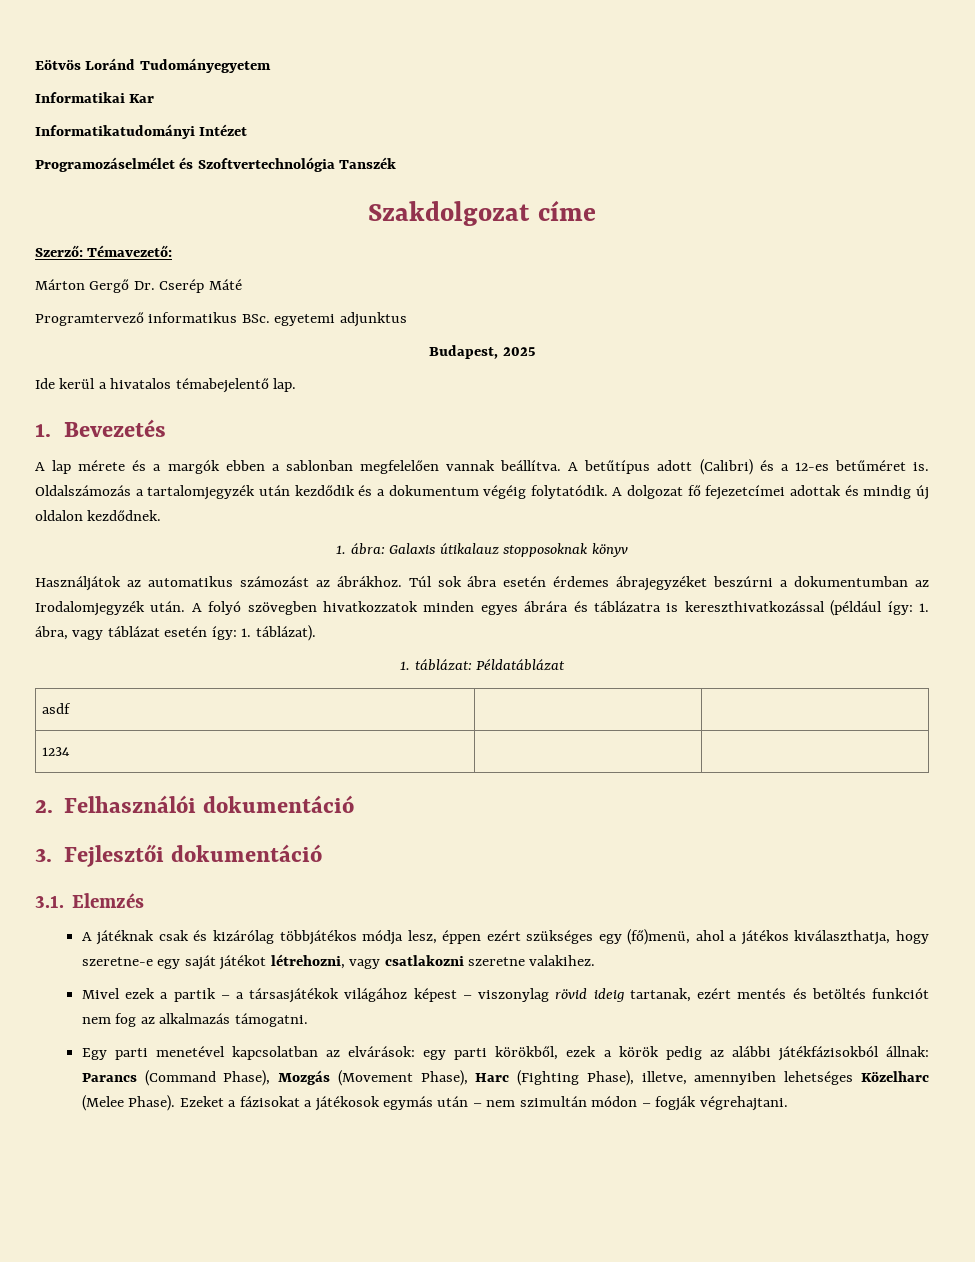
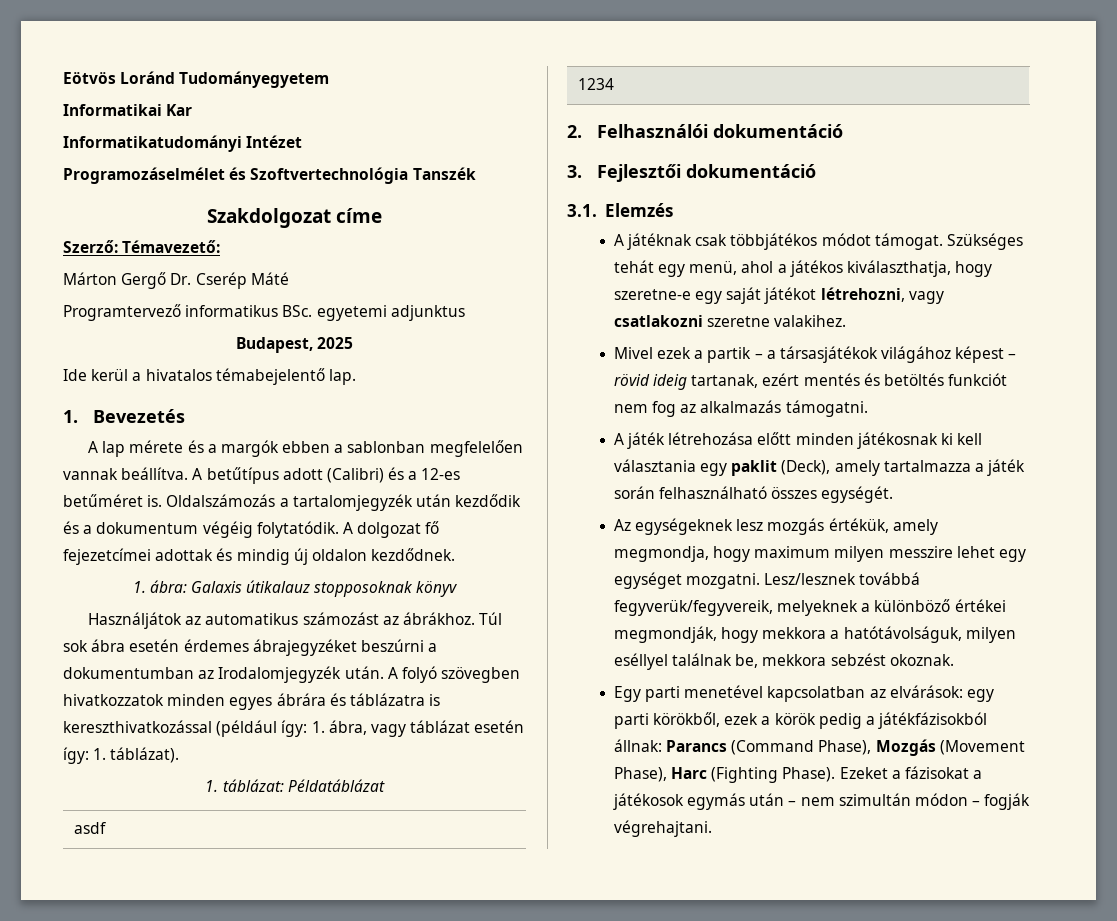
- A játéknak csak és kizárólag többjátékos módja lesz, éppen ezért szükséges egy (fő)menü, ahol a játékos kiválaszthatja, hogy szeretne-e egy saját játékot létrehozni, vagy csatlakozni szeretne valakihez.
+ A játéknak csak többjátékos módot támogat. Szükséges tehát egy menü, ahol a játékos kiválaszthatja, hogy szeretne-e egy saját játékot létrehozni, vagy csatlakozni szeretne valakihez.
- Mivel ezek a partik – a társasjátékok világához képest – viszonylag rövid ideig tartanak, ezért mentés és betöltés funkciót nem fog az alkalmazás támogatni.
+ Mivel ezek a partik – a társasjátékok világához képest – rövid ideig tartanak, ezért mentés és betöltés funkciót nem fog az alkalmazás támogatni.
+ A játék létrehozása előtt minden játékosnak ki kell választania egy paklit (Deck), amely tartalmazza a játék során felhasználható összes egységét.
+ Az egységeknek lesz mozgás értékük, amely megmondja, hogy maximum milyen messzire lehet egy egységet mozgatni. Lesz/lesznek továbbá fegyverük/fegyvereik, melyeknek a különböző értékei megmondják, hogy mekkora a hatótávolságuk, milyen eséllyel találnak be, mekkora sebzést okoznak.
- Egy parti menetével kapcsolatban az elvárások: egy parti körökből, ezek a körök pedig az alábbi játékfázisokból állnak: Parancs (Command Phase), Mozgás (Movement Phase), Harc (Fighting Phase), illetve, amennyiben lehetséges Közelharc (Melee Phase).
+ Egy parti menetével kapcsolatban az elvárások: egy parti körökből, ezek a körök pedig a játékfázisokból állnak: Parancs (Command Phase), Mozgás (Movement Phase), Harc (Fighting Phase).

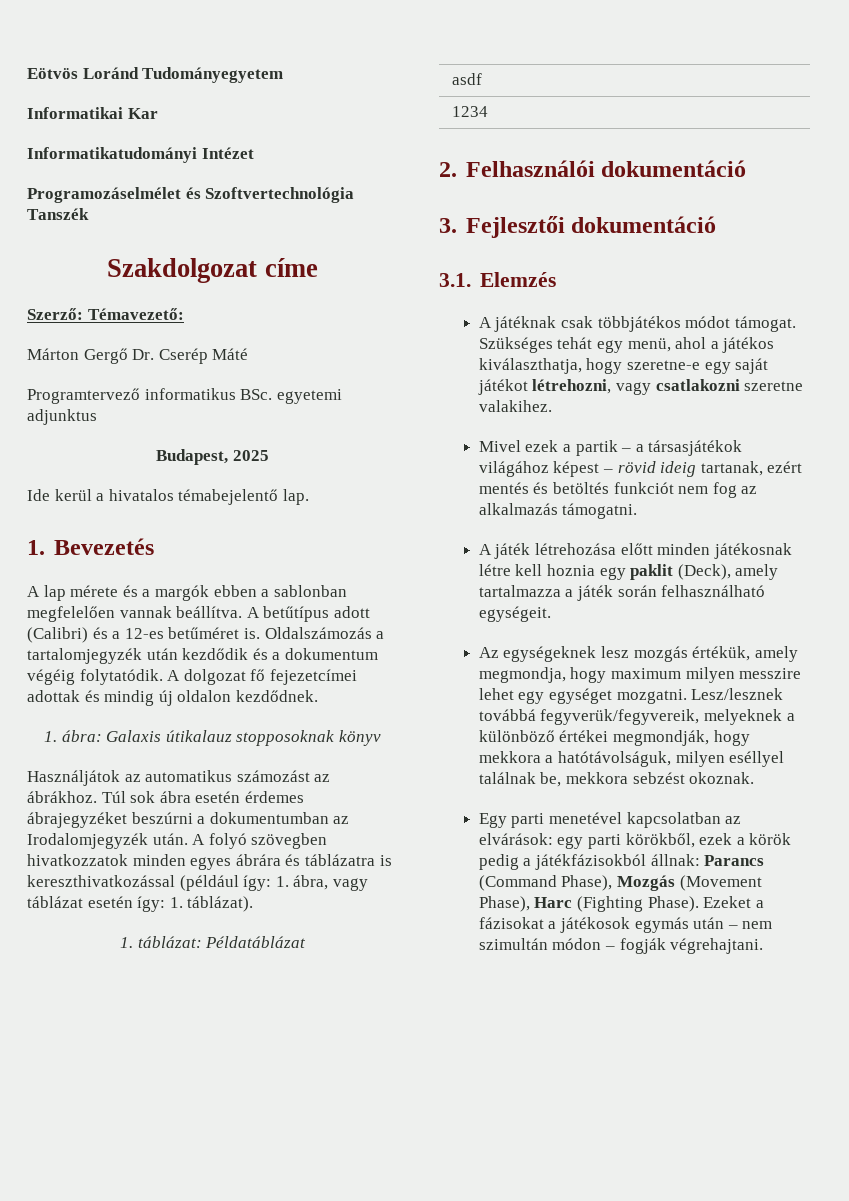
- A játék létrehozása előtt minden játékosnak ki kell választania egy paklit (Deck), amely tartalmazza a játék során felhasználható összes egységét.
+ A játék létrehozása előtt minden játékosnak létre kell hoznia egy paklit (Deck), amely tartalmazza a játék során felhasználható egységeit.

